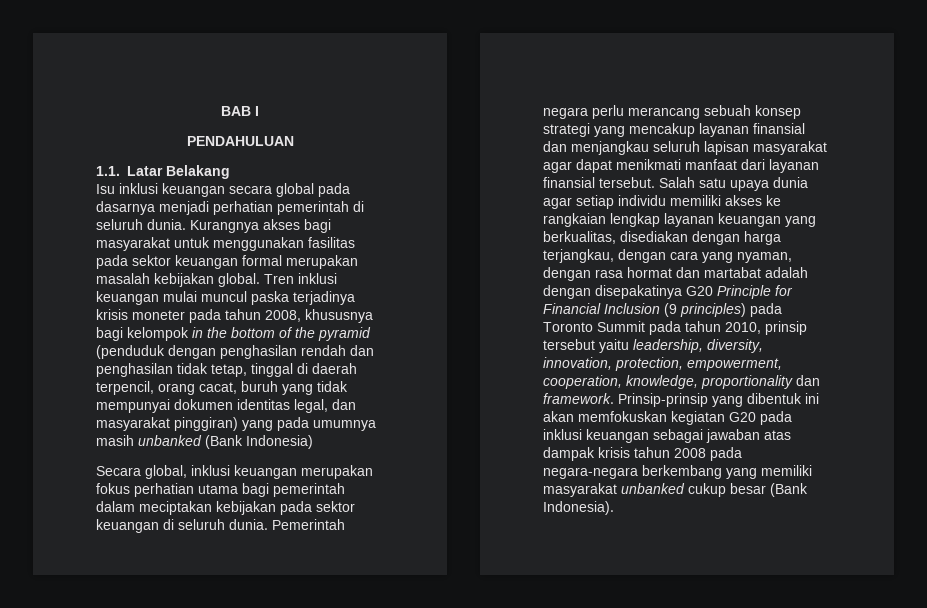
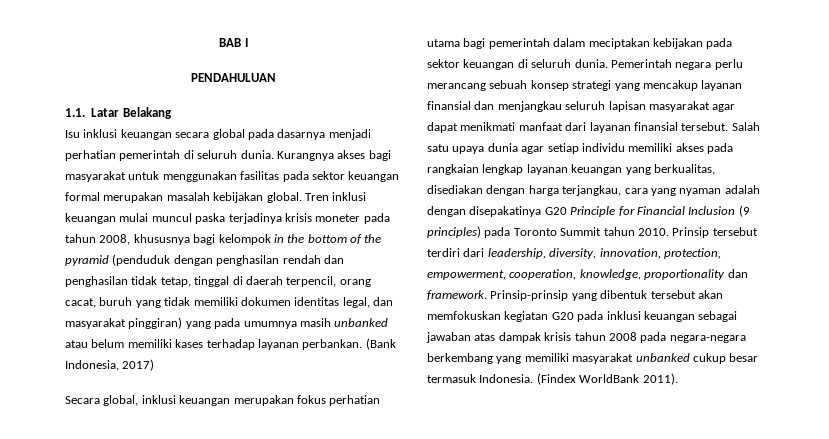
- Tren inklusi keuangan mulai muncul paska terjadinya krisis moneter pada tahun 2008, khususnya bagi kelompok in the bottom of the pyramid (penduduk dengan penghasilan rendah dan penghasilan tidak tetap, tinggal di daerah terpencil, orang cacat, buruh yang tidak mempunyai dokumen identitas legal, dan masyarakat pinggiran) yang pada umumnya masih unbanked (Bank Indonesia)
+ Tren inklusi keuangan mulai muncul paska terjadinya krisis moneter pada tahun 2008, khususnya bagi kelompok in the bottom of the pyramid (penduduk dengan penghasilan rendah dan penghasilan tidak tetap, tinggal di daerah terpencil, orang cacat, buruh yang tidak memiliki dokumen identitas legal, dan masyarakat pinggiran) yang pada umumnya masih unbanked atau belum memiliki kases terhadap layanan perbankan. (Bank Indonesia, 2017)
- Salah satu upaya dunia agar setiap individu memiliki akses ke rangkaian lengkap layanan keuangan yang berkualitas, disediakan dengan harga terjangkau, dengan cara yang nyaman, dengan rasa hormat dan martabat adalah dengan disepakatinya G20 Principle for Financial Inclusion (9 principles) pada Toronto Summit pada tahun 2010, prinsip tersebut yaitu leadership, diversity, innovation, protection, empowerment, cooperation, knowledge, proportionality dan framework.
+ Salah satu upaya dunia agar setiap individu memiliki akses pada rangkaian lengkap layanan keuangan yang berkualitas, disediakan dengan harga terjangkau, cara yang nyaman adalah dengan disepakatinya G20 Principle for Financial Inclusion (9 principles) pada Toronto Summit tahun 2010. Prinsip tersebut terdiri dari leadership, diversity, innovation, protection, empowerment, cooperation, knowledge, proportionality dan framework.
- Prinsip-prinsip yang dibentuk ini akan memfokuskan kegiatan G20 pada inklusi keuangan sebagai jawaban atas dampak krisis tahun 2008 pada negara-negara berkembang yang memiliki masyarakat unbanked cukup besar (Bank Indonesia).
+ Prinsip-prinsip yang dibentuk tersebut akan memfokuskan kegiatan G20 pada inklusi keuangan sebagai jawaban atas dampak krisis tahun 2008 pada negara-negara berkembang yang memiliki masyarakat unbanked cukup besar termasuk Indonesia. (Findex WorldBank 2011).

